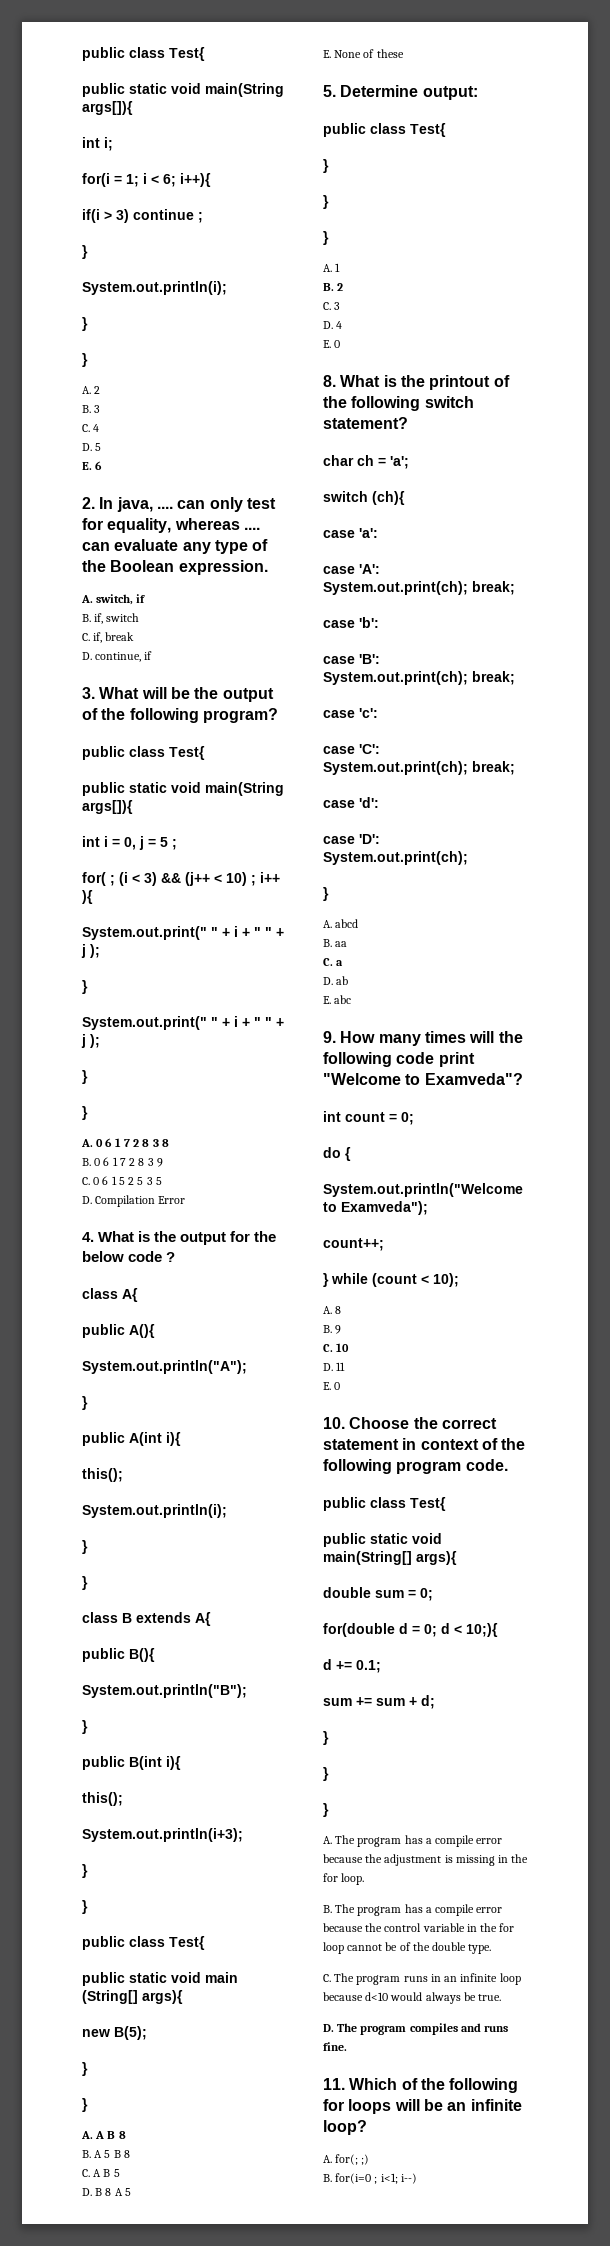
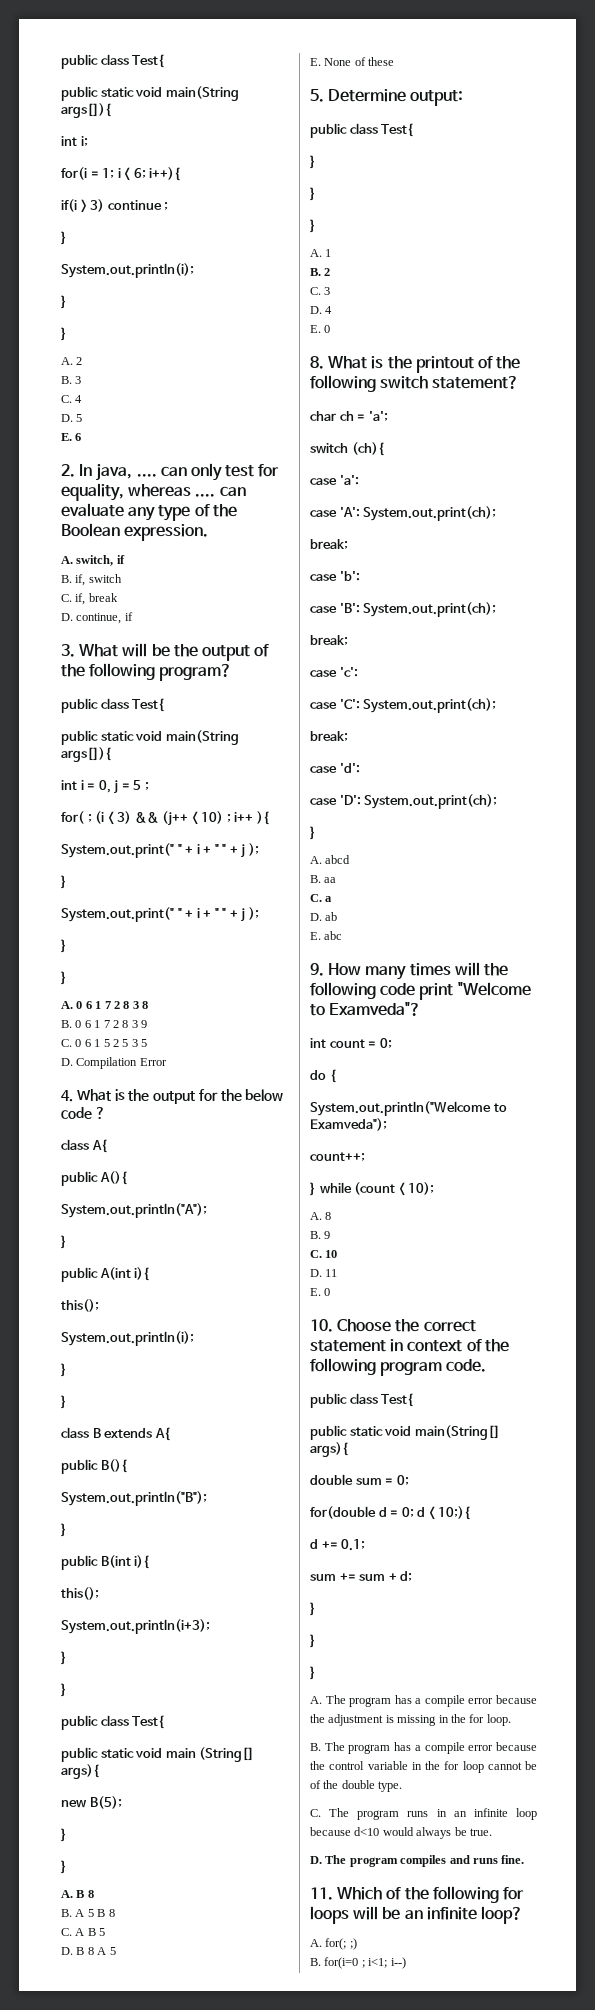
- A. A B 8
+ A. B 8
- case 'A': System.out.print(ch); break;
+ case 'A': System.out.print(ch);
+ break;
- case 'B': System.out.print(ch); break;
+ case 'B': System.out.print(ch);
+ break;
- case 'C': System.out.print(ch); break;
+ case 'C': System.out.print(ch);
+ break;

